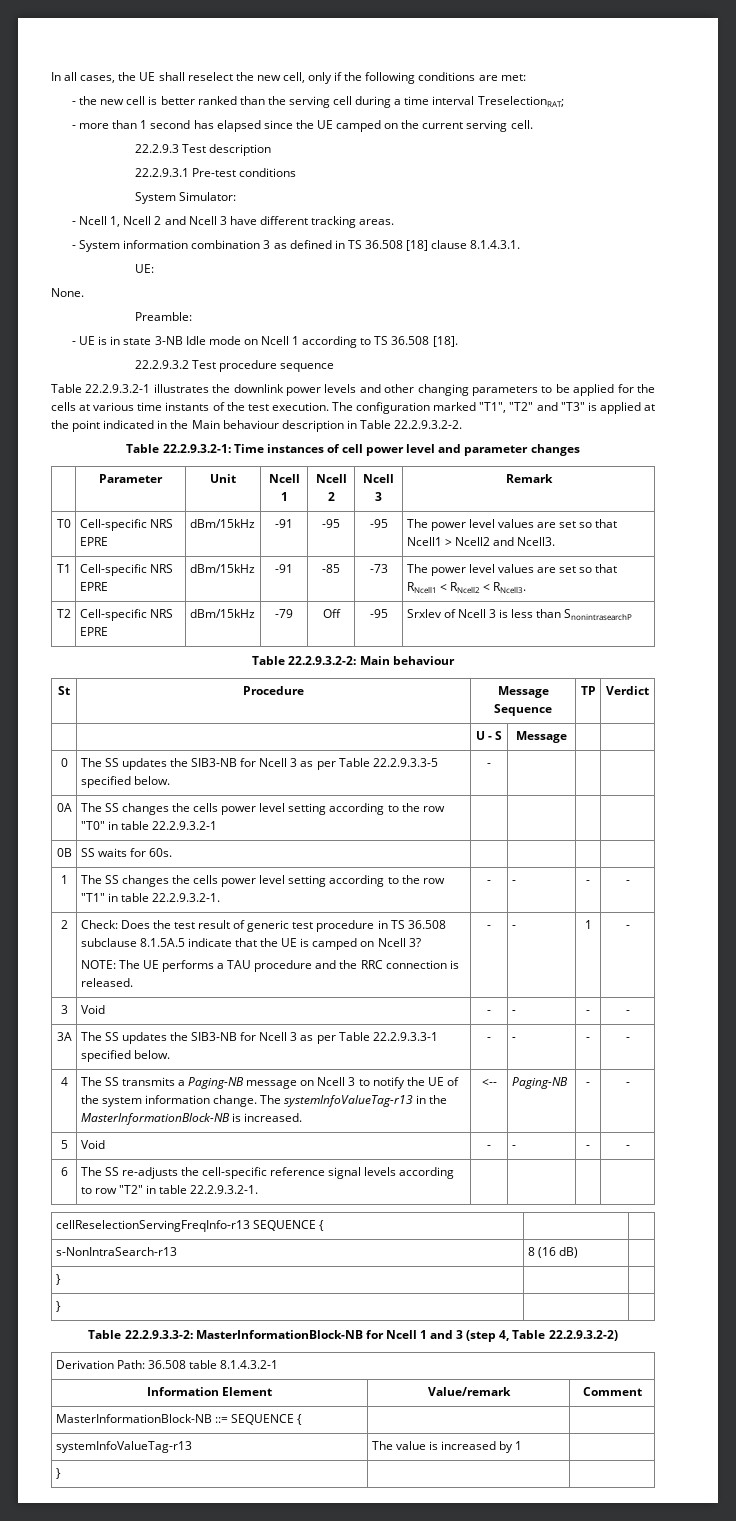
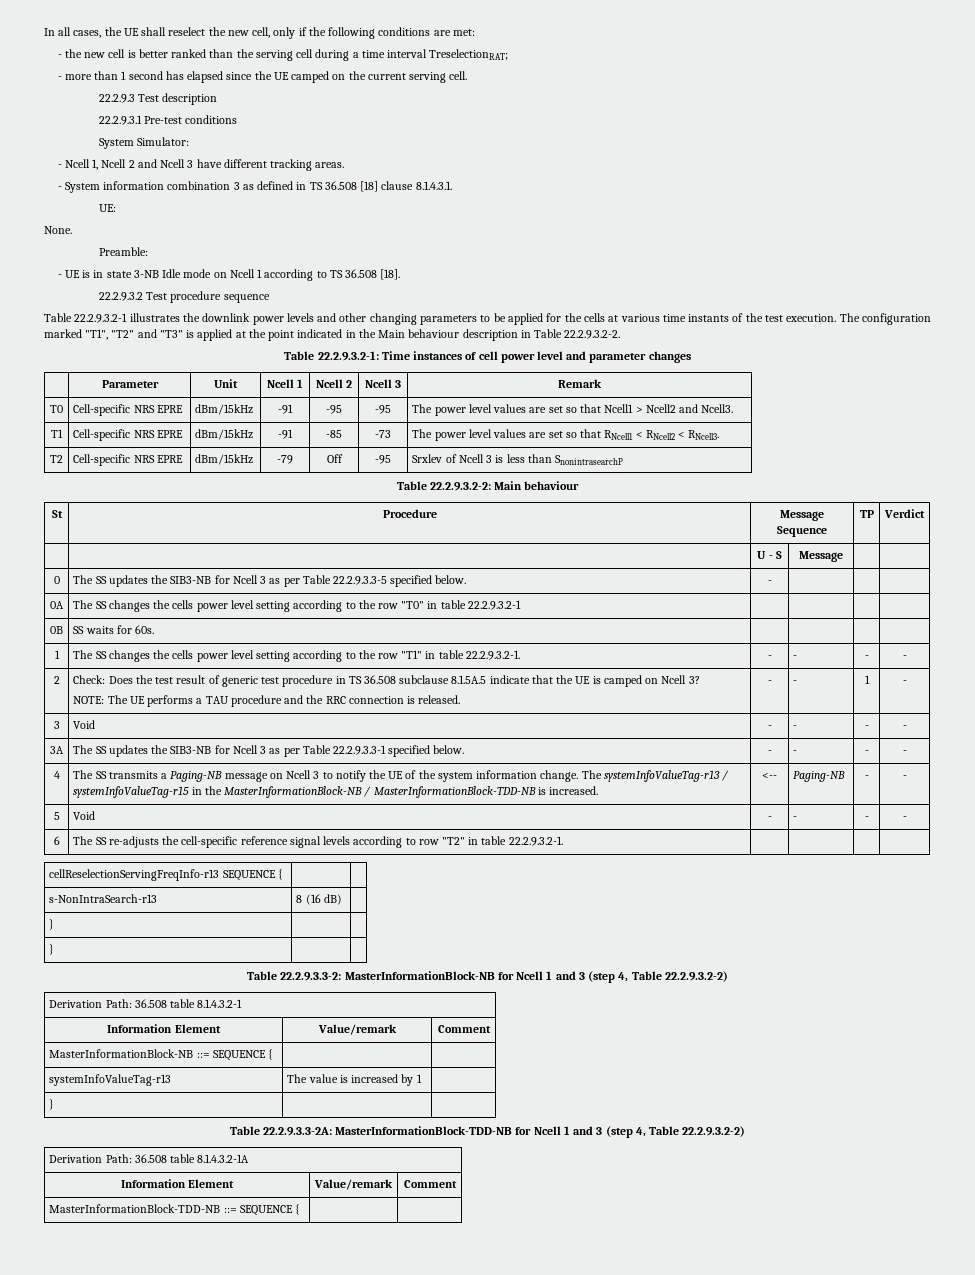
- 4 | The SS transmits a Paging-NB message on Ncell 3 to notify the UE of the system information change. The systemInfoValueTag-r13 in the MasterInformationBlock-NB is increased. | <-- | Paging-NB | - | -
+ 4 | The SS transmits a Paging-NB message on Ncell 3 to notify the UE of the system information change. The systemInfoValueTag-r13 / systemInfoValueTag-r15 in the MasterInformationBlock-NB / MasterInformationBlock-TDD-NB is increased. | <-- | Paging-NB | - | -
+ Table 22.2.9.3.3-2A: MasterInformationBlock-TDD-NB for Ncell 1 and 3 (step 4, Table 22.2.9.3.2-2)
+ Derivation Path: 36.508 table 8.1.4.3.2-1A
+ Information Element | Value/remark | Comment
+ MasterInformationBlock-TDD-NB ::= SEQUENCE { | |

